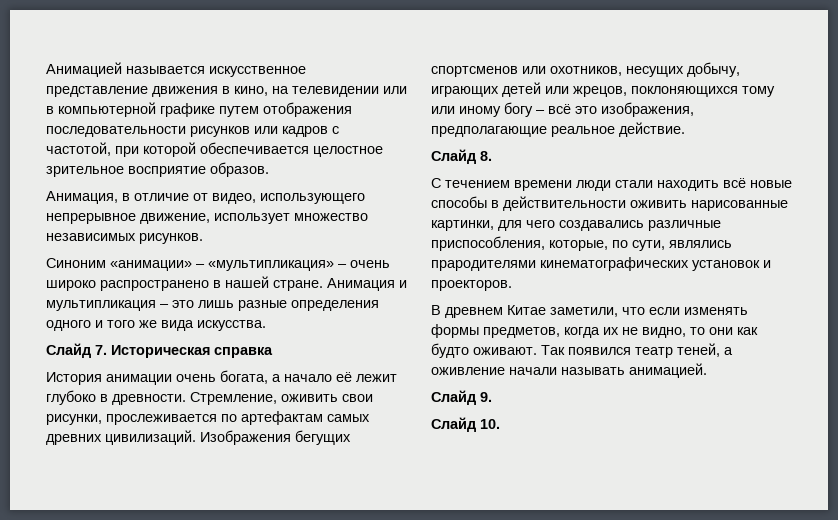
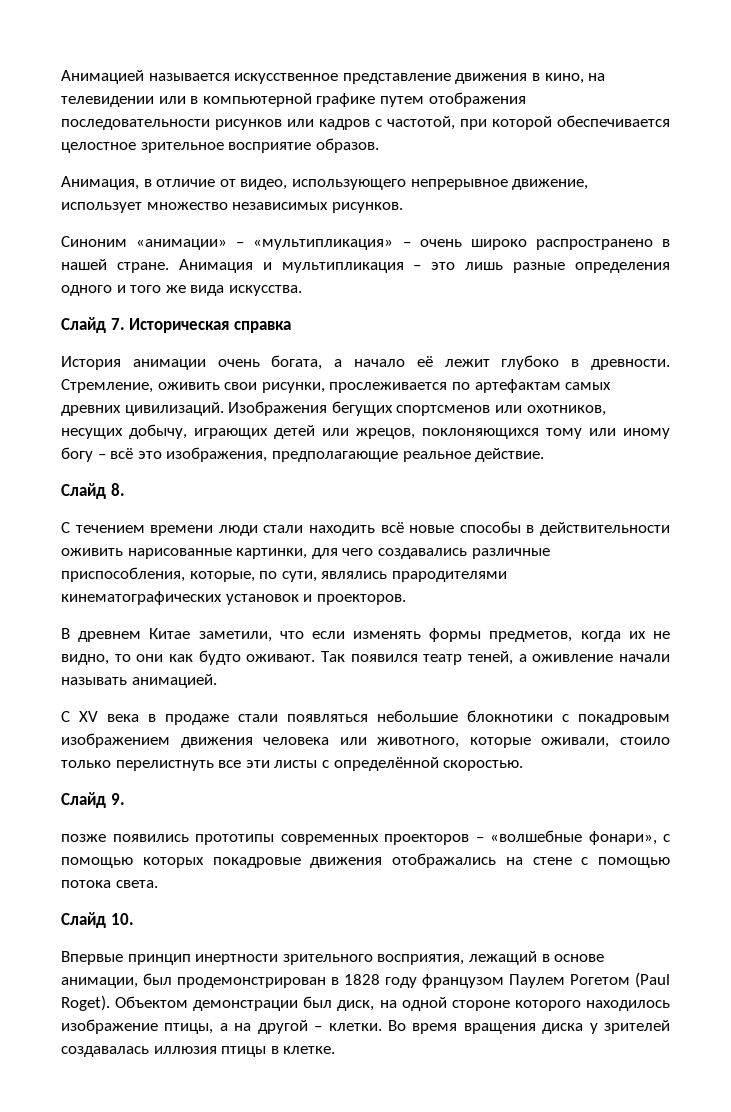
+ С XV века в продаже стали появляться небольшие блокнотики с покадровым изображением движения человека или животного, которые оживали, стоило только перелистнуть все эти листы с определённой скоростью.
  Слайд 9.
+ позже появились прототипы современных проекторов – «волшебные фонари», с помощью которых покадровые движения отображались на стене с помощью потока света.
  Слайд 10.
+ Впервые принцип инертности зрительного восприятия, лежащий в основе анимации, был продемонстрирован в 1828 году французом Паулем Рогетом (Paul Roget). Объектом демонстрации был диск, на одной стороне которого находилось изображение птицы, а на другой – клетки. Во время вращения диска у зрителей создавалась иллюзия птицы в клетке.

